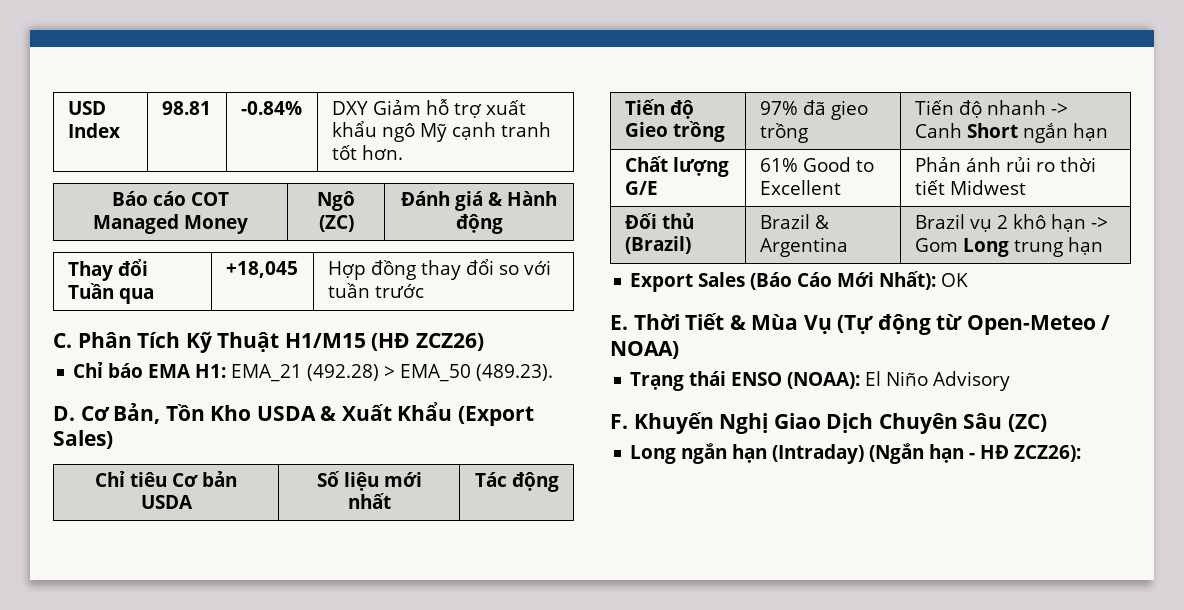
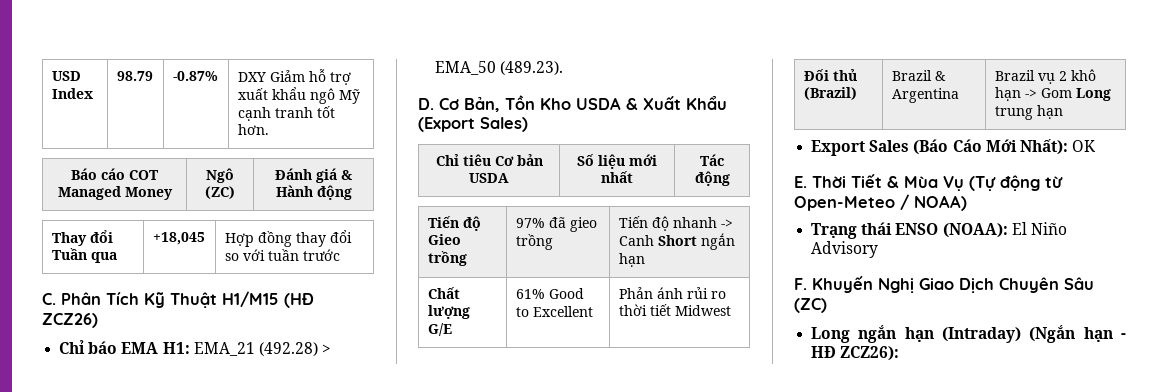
- USD Index | 98.81 | -0.84% | DXY Giảm hỗ trợ xuất khẩu ngô Mỹ cạnh tranh tốt hơn.
+ USD Index | 98.79 | -0.87% | DXY Giảm hỗ trợ xuất khẩu ngô Mỹ cạnh tranh tốt hơn.

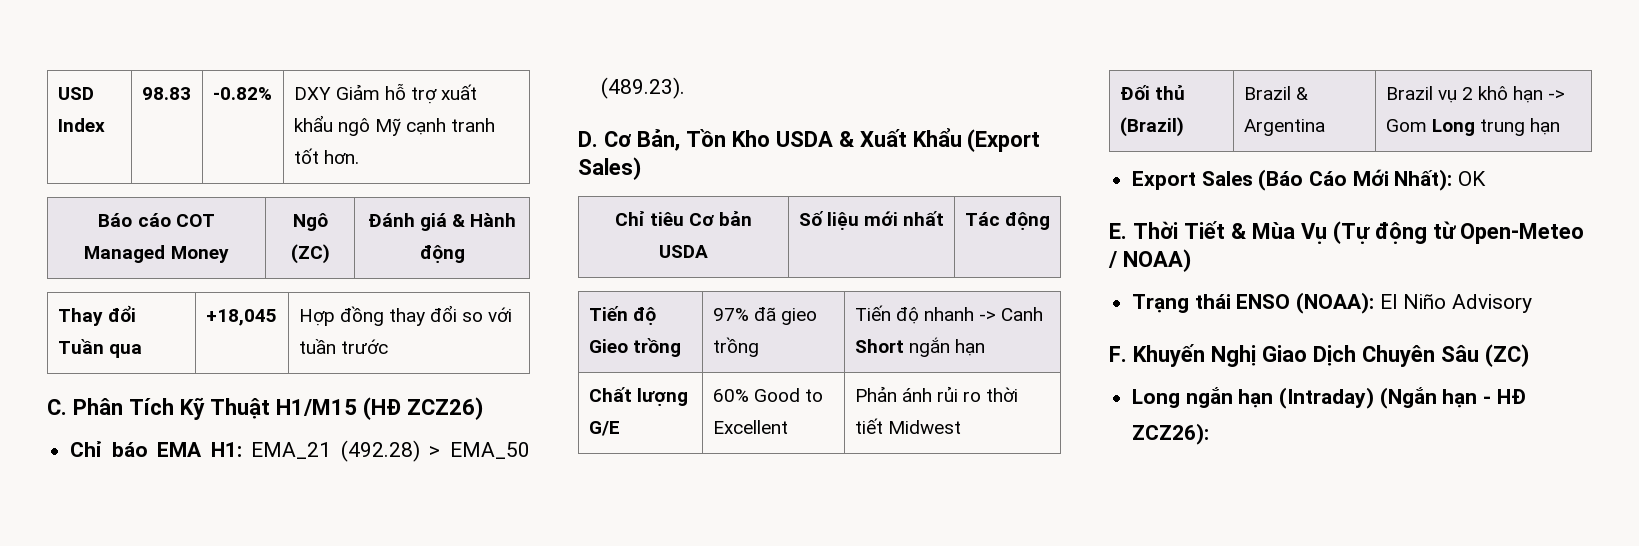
- USD Index | 98.79 | -0.87% | DXY Giảm hỗ trợ xuất khẩu ngô Mỹ cạnh tranh tốt hơn.
+ USD Index | 98.83 | -0.82% | DXY Giảm hỗ trợ xuất khẩu ngô Mỹ cạnh tranh tốt hơn.
- Chất lượng G/E | 61% Good to Excellent | Phản ánh rủi ro thời tiết Midwest
+ Chất lượng G/E | 60% Good to Excellent | Phản ánh rủi ro thời tiết Midwest

